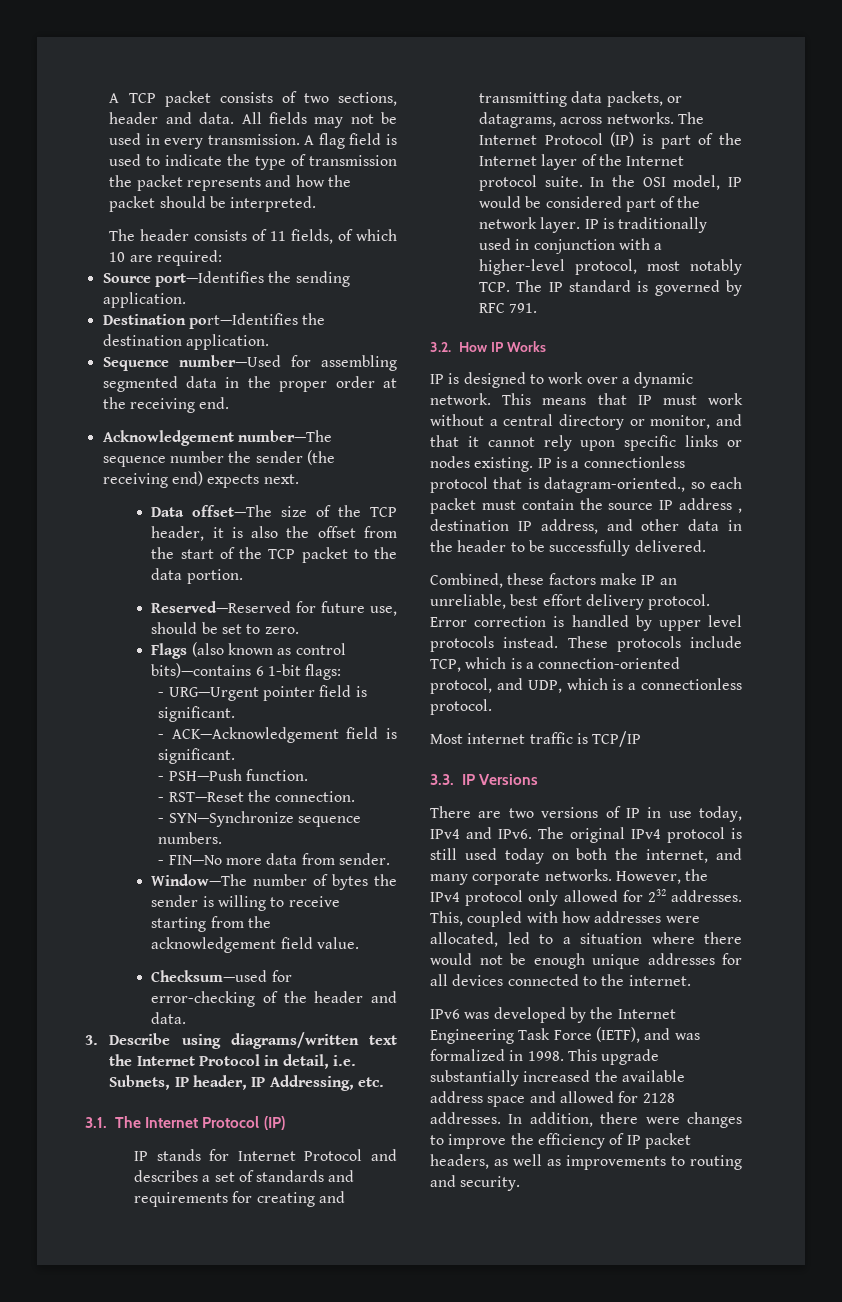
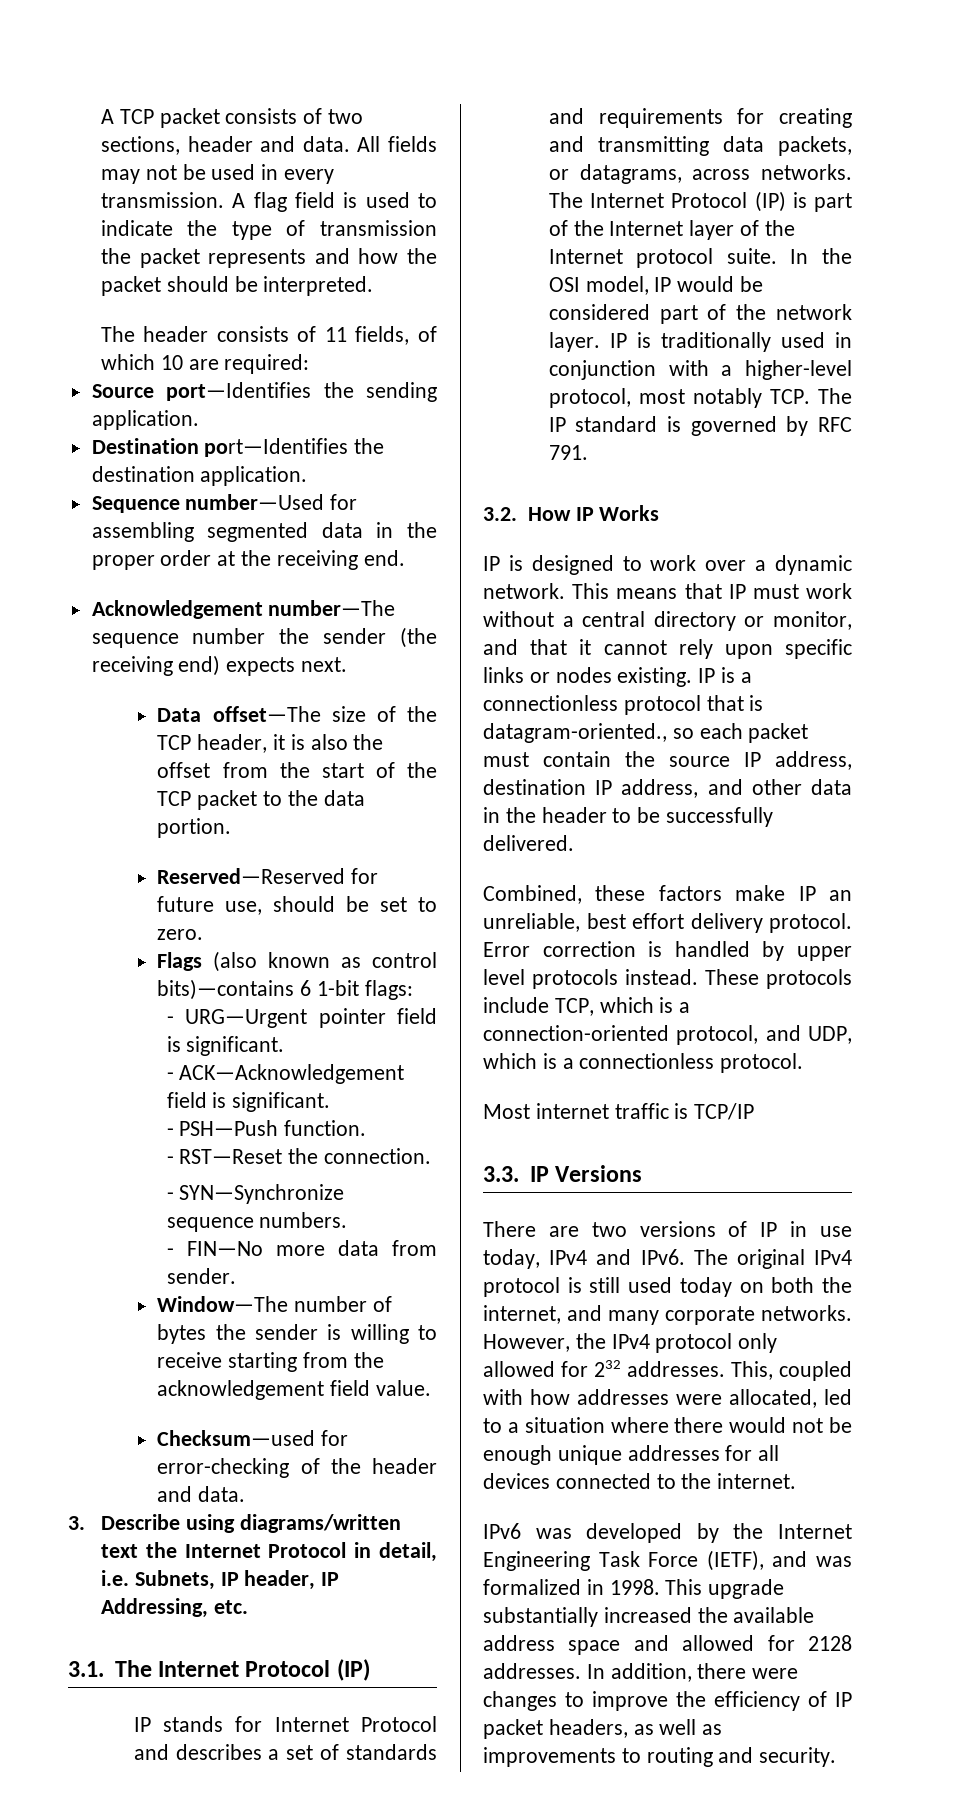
- IP is a connectionless protocol that is datagram-oriented., so each packet must contain the source IP address , destination IP address, and other data in the header to be successfully delivered.
+ IP is a connectionless protocol that is datagram-oriented., so each packet must contain the source IP address, destination IP address, and other data in the header to be successfully delivered.

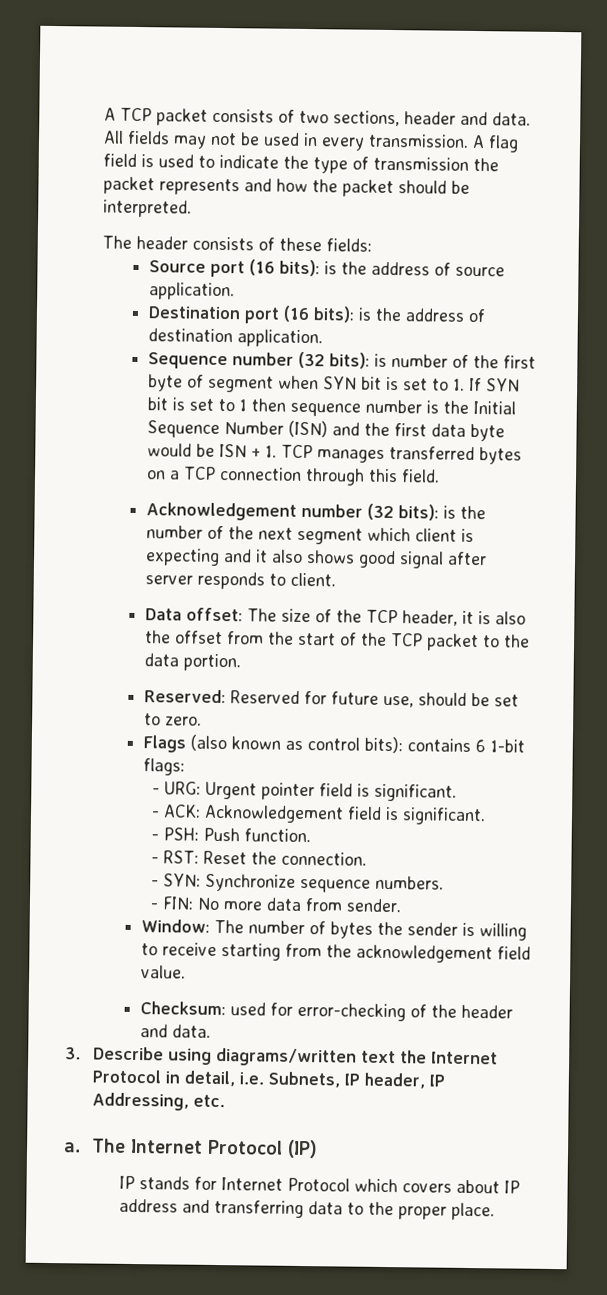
- The header consists of 11 fields, of which 10 are required:
- Source port—Identifies the sending application.
- Destination port—Identifies the destination application.
- Sequence number—Used for assembling segmented data in the proper order at the receiving end.
- Acknowledgement number—The sequence number the sender (the receiving end) expects next.
+ The header consists of these fields:
+ Source port (16 bits): is the address of source application.
+ Destination port (16 bits): is the address of destination application.
+ Sequence number (32 bits): is number of the first byte of segment when SYN bit is set to 1. If SYN bit is set to 1 then sequence number is the Initial Sequence Number (ISN) and the first data byte would be ISN + 1. TCP manages transferred bytes on a TCP connection through this field.
+ Acknowledgement number (32 bits): is the number of the next segment which client is expecting and it also shows good signal after server responds to client.
- Data offset—The size of the TCP header, it is also the offset from the start of the TCP packet to the data portion.
+ Data offset: The size of the TCP header, it is also the offset from the start of the TCP packet to the data portion.
- Reserved—Reserved for future use, should be set to zero.
+ Reserved: Reserved for future use, should be set to zero.
- Flags (also known as control bits)—contains 6 1-bit flags:
+ Flags (also known as control bits): contains 6 1-bit flags:
- - URG—Urgent pointer field is significant.
+ - URG: Urgent pointer field is significant.
- - ACK—Acknowledgement field is significant.
- - PSH—Push function.
+ - ACK: Acknowledgement field is significant.
+ - PSH: Push function.
- - RST—Reset the connection.
+ - RST: Reset the connection.
- - SYN—Synchronize sequence numbers.
+ - SYN: Synchronize sequence numbers.
- - FIN—No more data from sender.
+ - FIN: No more data from sender.
- Window—The number of bytes the sender is willing to receive starting from the acknowledgement field value.
+ Window: The number of bytes the sender is willing to receive starting from the acknowledgement field value.
- Checksum—used for error-checking of the header and data.
+ Checksum: used for error-checking of the header and data.
- 3.1. The Internet Protocol (IP)
+ a. The Internet Protocol (IP)
- IP stands for Internet Protocol and describes a set of standards and requirements for creating and transmitting data packets, or datagrams, across networks. The Internet Protocol (IP) is part of the Internet layer of the Internet protocol suite. In the OSI model, IP would be considered part of the network layer. IP is traditionally used in conjunction with a higher-level protocol, most notably TCP. The IP standard is governed by RFC 791.
- 3.2. How IP Works
- IP is designed to work over a dynamic network. This means that IP must work without a central directory or monitor, and that it cannot rely upon specific links or nodes existing. IP is a connectionless protocol that is datagram-oriented., so each packet must contain the source IP address, destination IP address, and other data in the header to be successfully delivered.
- Combined, these factors make IP an unreliable, best effort delivery protocol. Error correction is handled by upper level protocols instead. These protocols include TCP, which is a connection-oriented protocol, and UDP, which is a connectionless protocol.
- Most internet traffic is TCP/IP
- 3.3. IP Versions
- There are two versions of IP in use today, IPv4 and IPv6. The original IPv4 protocol is still used today on both the internet, and many corporate networks. However, the IPv4 protocol only allowed for 232 addresses. This, coupled with how addresses were allocated, led to a situation where there would not be enough unique addresses for all devices connected to the internet.
- IPv6 was developed by the Internet Engineering Task Force (IETF), and was formalized in 1998. This upgrade substantially increased the available address space and allowed for 2128 addresses. In addition, there were changes to improve the efficiency of IP packet headers, as well as improvements to routing and security.
+ IP stands for Internet Protocol which covers about IP address and transferring data to the proper place.

